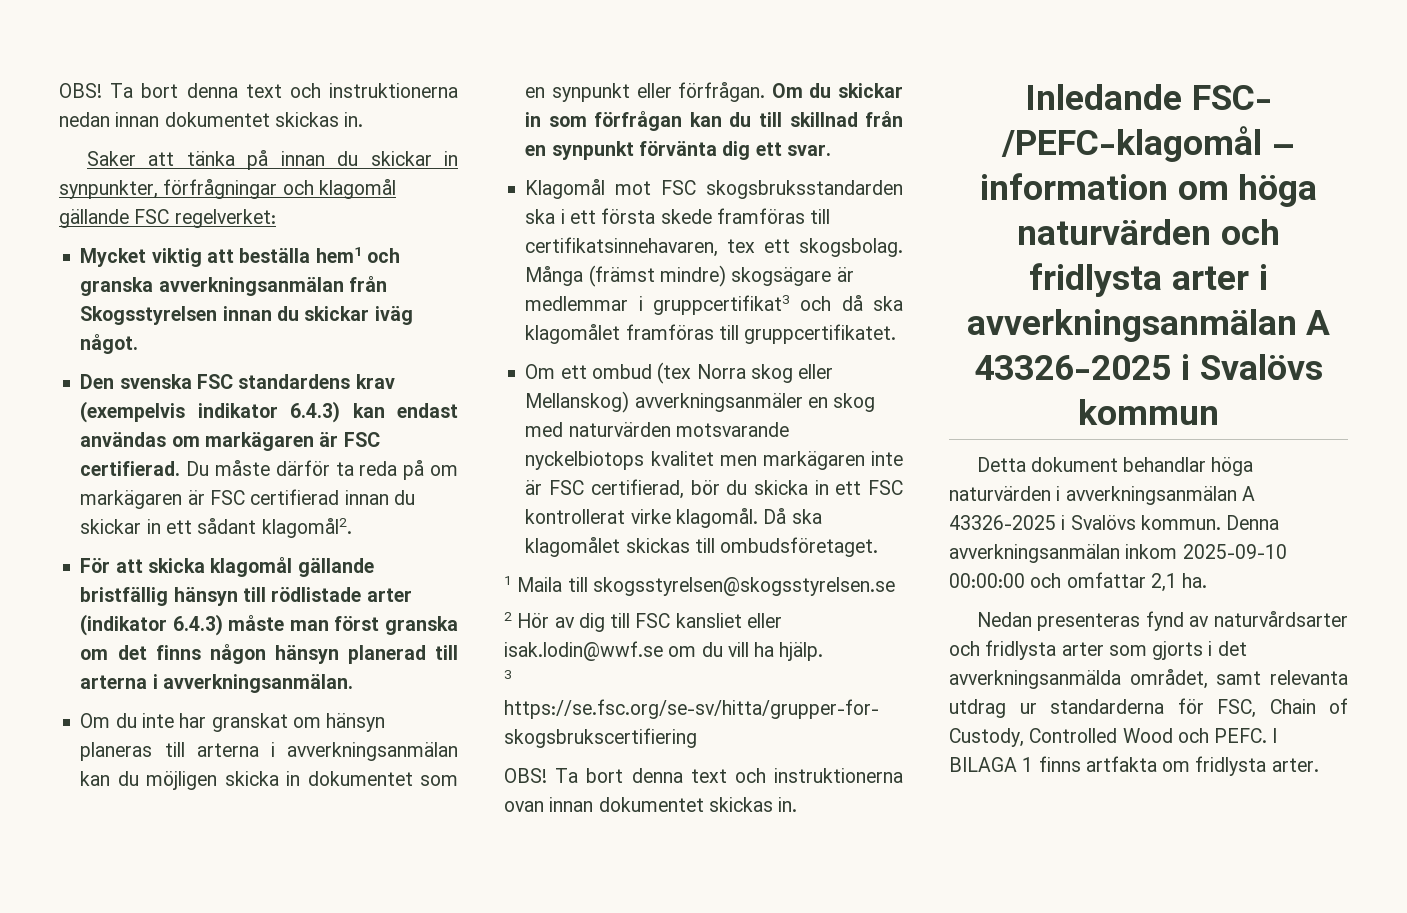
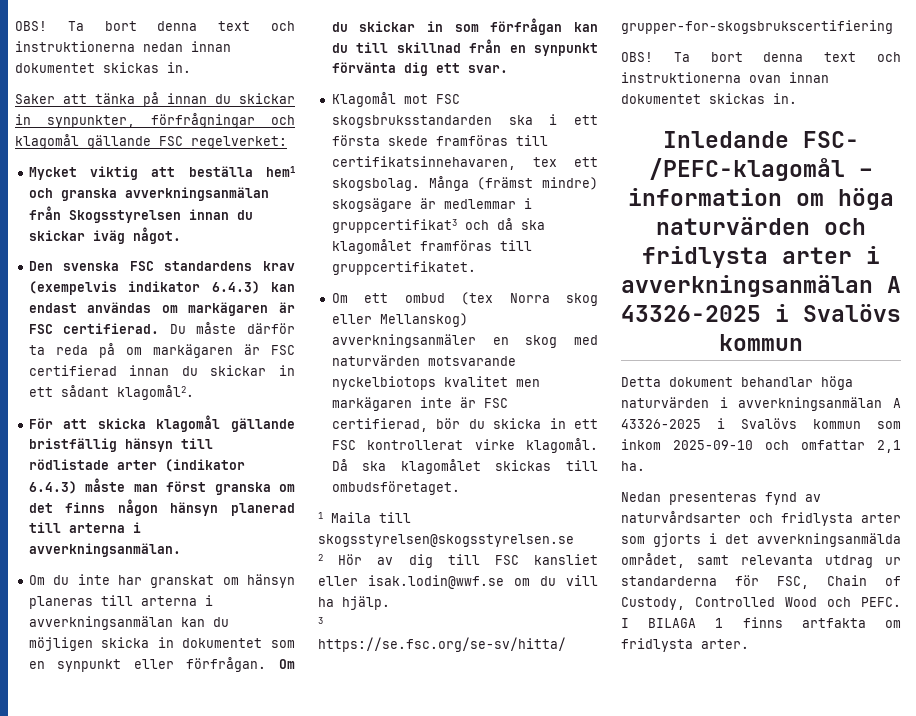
- Detta dokument behandlar höga naturvärden i avverkningsanmälan A 43326-2025 i Svalövs kommun. Denna avverkningsanmälan inkom 2025-09-10 00:00:00 och omfattar 2,1 ha.
+ Detta dokument behandlar höga naturvärden i avverkningsanmälan A 43326-2025 i Svalövs kommun som inkom 2025-09-10 och omfattar 2,1 ha.

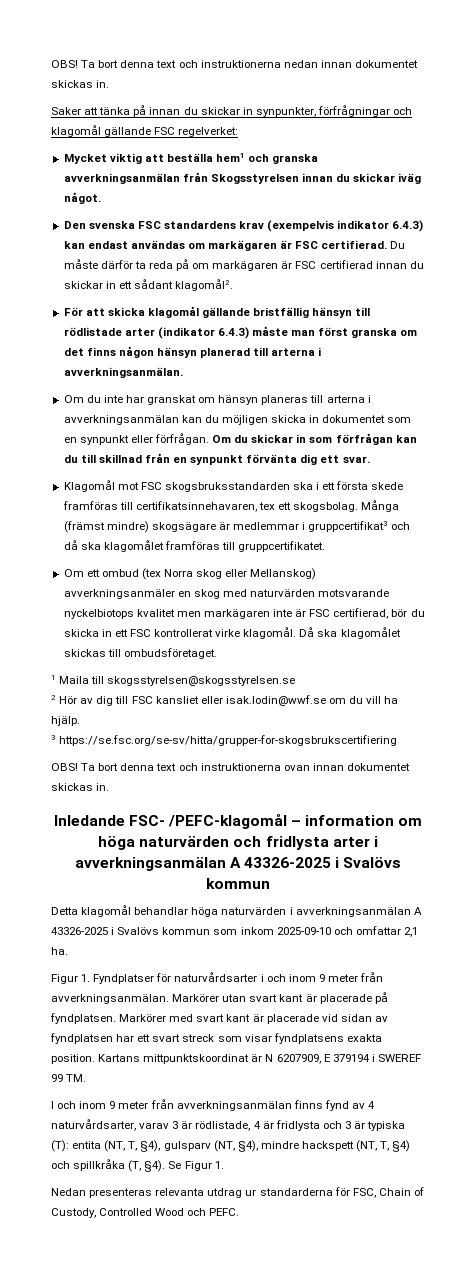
- Detta dokument behandlar höga naturvärden i avverkningsanmälan A 43326-2025 i Svalövs kommun som inkom 2025-09-10 och omfattar 2,1 ha.
+ Detta klagomål behandlar höga naturvärden i avverkningsanmälan A 43326-2025 i Svalövs kommun som inkom 2025-09-10 och omfattar 2,1 ha.
- Nedan presenteras fynd av naturvårdsarter och fridlysta arter som gjorts i det avverkningsanmälda området, samt relevanta utdrag ur standarderna för FSC, Chain of Custody, Controlled Wood och PEFC. I BILAGA 1 finns artfakta om fridlysta arter.
+ Figur 1. Fyndplatser för naturvårdsarter i och inom 9 meter från avverkningsanmälan. Markörer utan svart kant är placerade på fyndplatsen. Markörer med svart kant är placerade vid sidan av fyndplatsen har ett svart streck som visar fyndplatsens exakta position. Kartans mittpunktskoordinat är N 6207909, E 379194 i SWEREF 99 TM.
+ I och inom 9 meter från avverkningsanmälan finns fynd av 4 naturvårdsarter, varav 3 är rödlistade, 4 är fridlysta och 3 är typiska (T): entita (NT, T, §4), gulsparv (NT, §4), mindre hackspett (NT, T, §4) och spillkråka (T, §4). Se Figur 1.
+ Nedan presenteras relevanta utdrag ur standarderna för FSC, Chain of Custody, Controlled Wood och PEFC.

